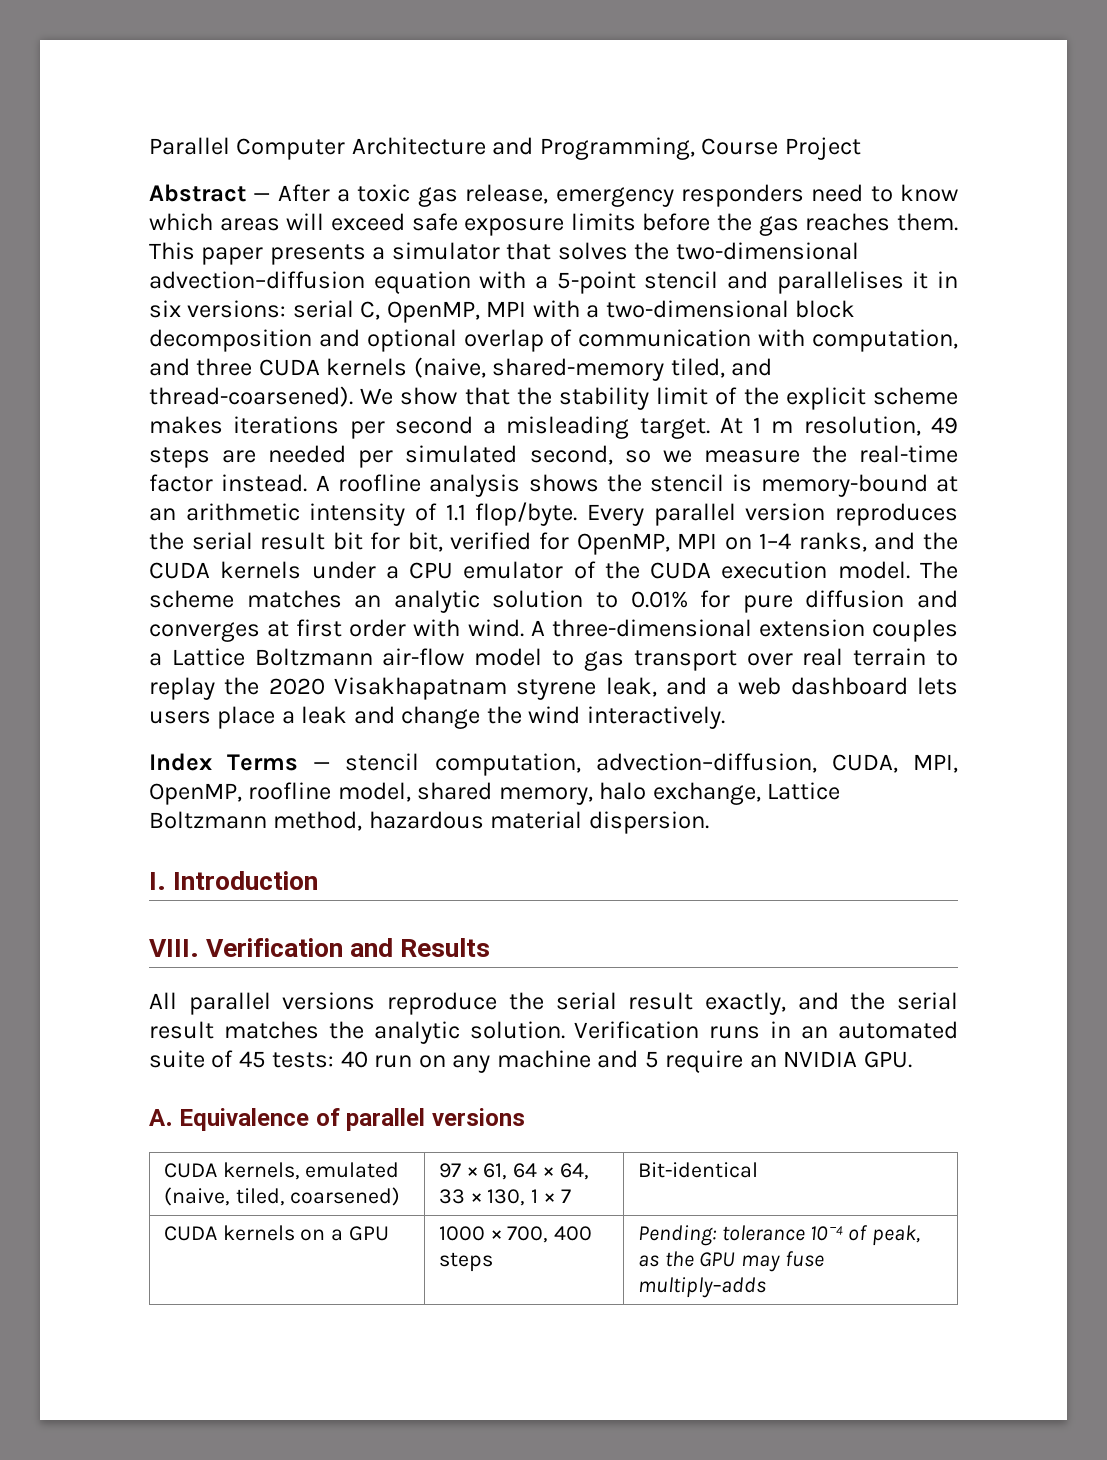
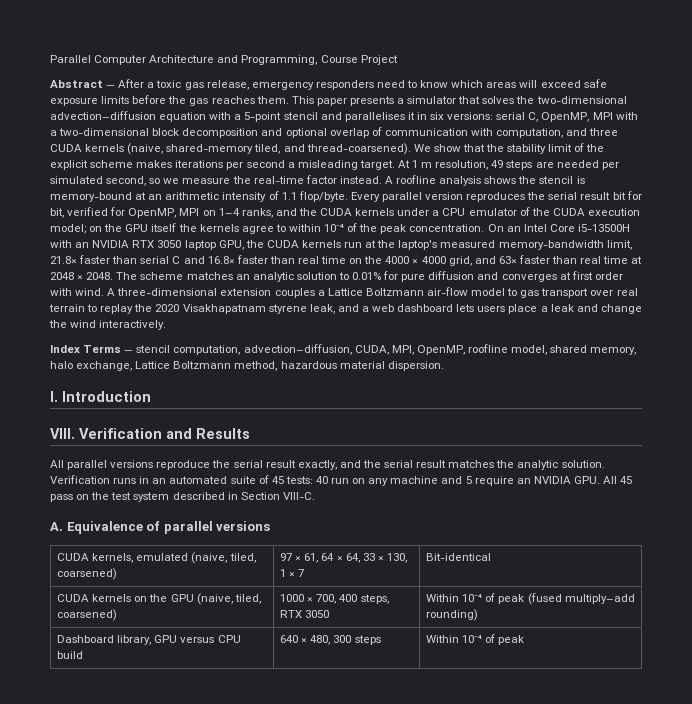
- Every parallel version reproduces the serial result bit for bit, verified for OpenMP, MPI on 1–4 ranks, and the CUDA kernels under a CPU emulator of the CUDA execution model.
+ Every parallel version reproduces the serial result bit for bit, verified for OpenMP, MPI on 1–4 ranks, and the CUDA kernels under a CPU emulator of the CUDA execution model; on the GPU itself the kernels agree to within 10⁻⁴ of the peak concentration. On an Intel Core i5-13500H with an NVIDIA RTX 3050 laptop GPU, the CUDA kernels run at the laptop's measured memory-bandwidth limit, 21.8× faster than serial C and 16.8× faster than real time on the 4000 × 4000 grid, and 63× faster than real time at 2048 × 2048.
- Verification runs in an automated suite of 45 tests: 40 run on any machine and 5 require an NVIDIA GPU.
+ Verification runs in an automated suite of 45 tests: 40 run on any machine and 5 require an NVIDIA GPU. All 45 pass on the test system described in Section VIII-C.
- CUDA kernels on a GPU | 1000 × 700, 400 steps | Pending: tolerance 10⁻⁴ of peak, as the GPU may fuse multiply–adds
+ CUDA kernels on the GPU (naive, tiled, coarsened) | 1000 × 700, 400 steps, RTX 3050 | Within 10⁻⁴ of peak (fused multiply–add rounding)
+ Dashboard library, GPU versus CPU build | 640 × 480, 300 steps | Within 10⁻⁴ of peak

